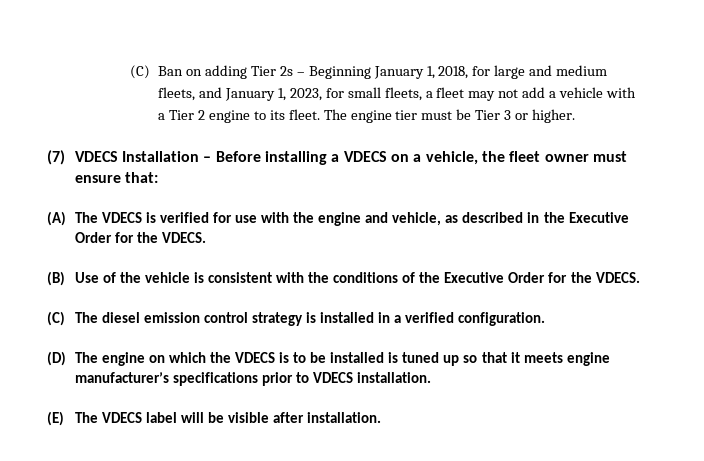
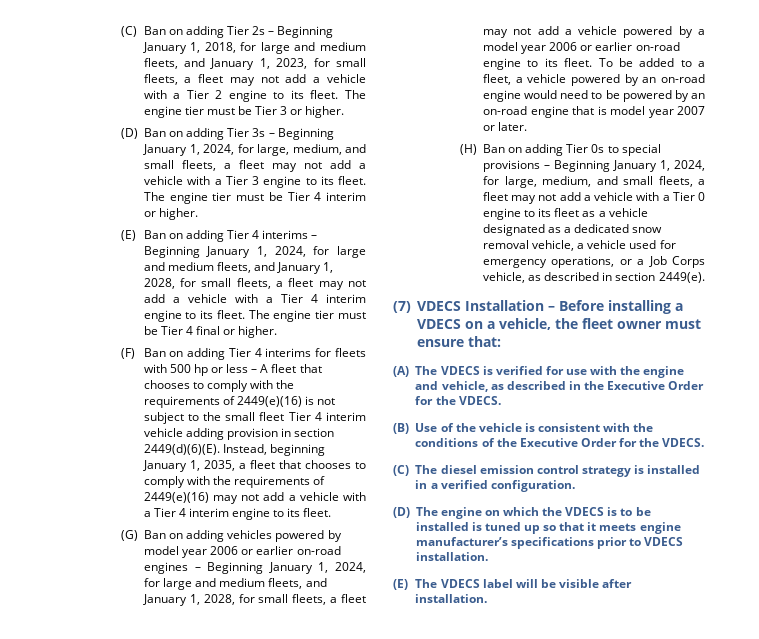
+ (D) Ban on adding Tier 3s – Beginning January 1, 2024, for large, medium, and small fleets, a fleet may not add a vehicle with a Tier 3 engine to its fleet. The engine tier must be Tier 4 interim or higher.
+ (E) Ban on adding Tier 4 interims – Beginning January 1, 2024, for large and medium fleets, and January 1, 2028, for small fleets, a fleet may not add a vehicle with a Tier 4 interim engine to its fleet. The engine tier must be Tier 4 final or higher.
+ (F) Ban on adding Tier 4 interims for fleets with 500 hp or less – A fleet that chooses to comply with the requirements of 2449(e)(16) is not subject to the small fleet Tier 4 interim vehicle adding provision in section 2449(d)(6)(E). Instead, beginning January 1, 2035, a fleet that chooses to comply with the requirements of 2449(e)(16) may not add a vehicle with a Tier 4 interim engine to its fleet.
+ (G) Ban on adding vehicles powered by model year 2006 or earlier on-road engines – Beginning January 1, 2024, for large and medium fleets, and January 1, 2028, for small fleets, a fleet may not add a vehicle powered by a model year 2006 or earlier on-road engine to its fleet. To be added to a fleet, a vehicle powered by an on-road engine would need to be powered by an on-road engine that is model year 2007 or later.
+ (H) Ban on adding Tier 0s to special provisions – Beginning January 1, 2024, for large, medium, and small fleets, a fleet may not add a vehicle with a Tier 0 engine to its fleet as a vehicle designated as a dedicated snow removal vehicle, a vehicle used for emergency operations, or a Job Corps vehicle, as described in section 2449(e).

